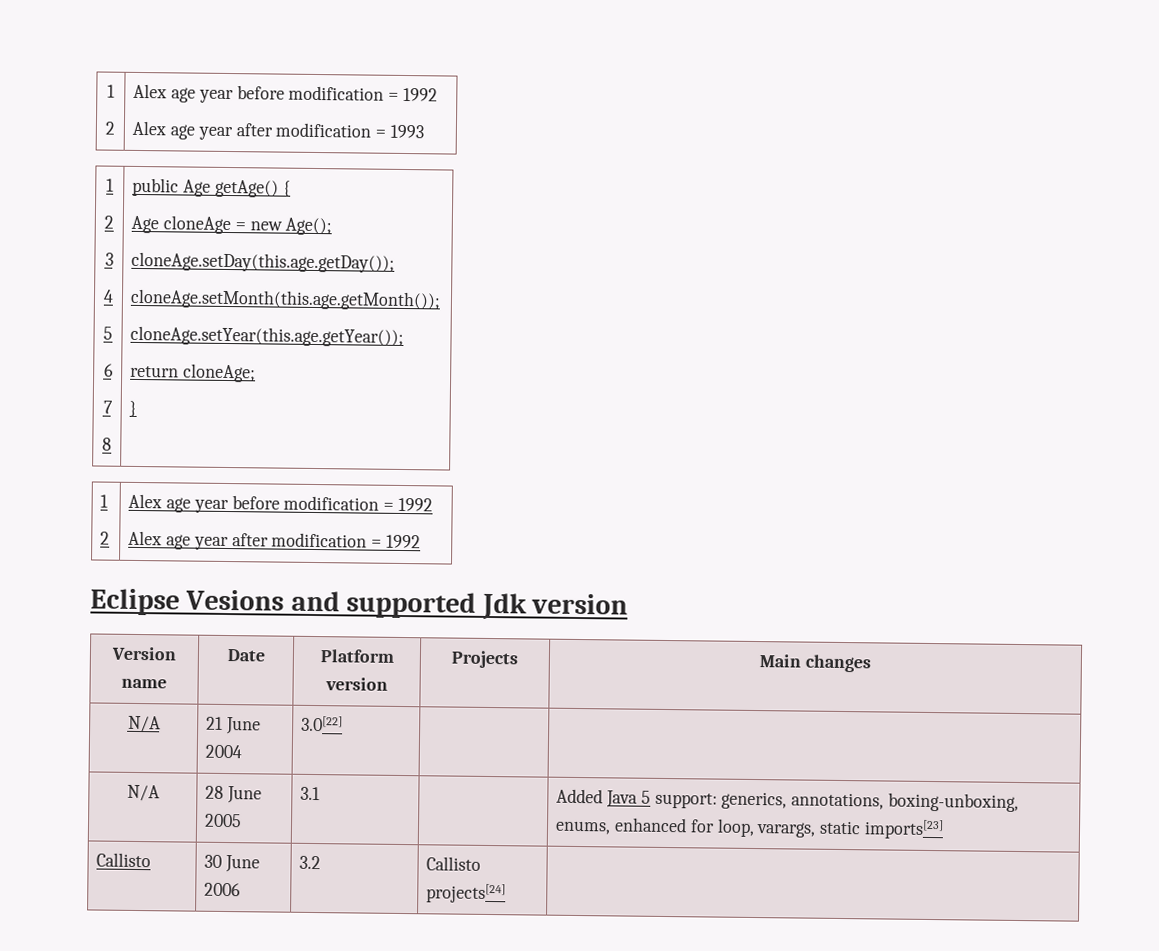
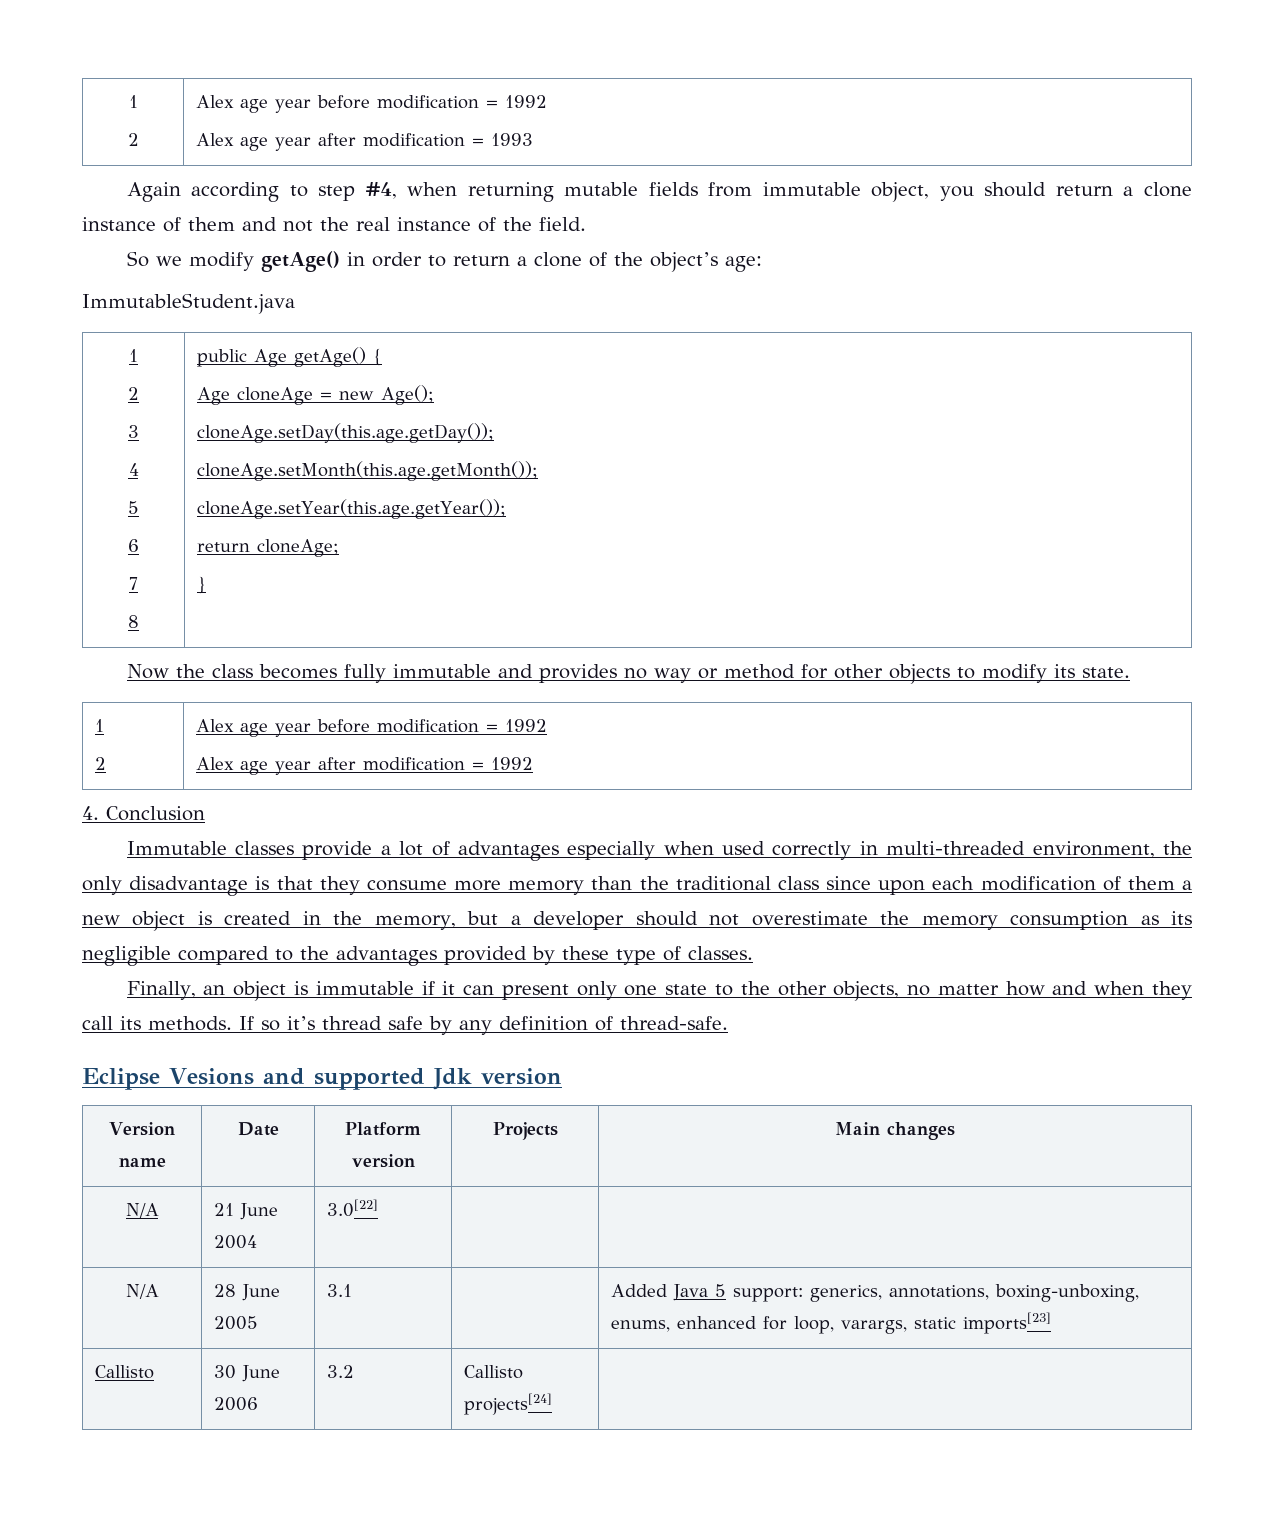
+ Again according to step #4, when returning mutable fields from immutable object, you should return a clone instance of them and not the real instance of the field.
+ So we modify getAge() in order to return a clone of the object’s age:
+ ImmutableStudent.java
+ Now the class becomes fully immutable and provides no way or method for other objects to modify its state.
+ 4. Conclusion
+ Immutable classes provide a lot of advantages especially when used correctly in multi-threaded environment, the only disadvantage is that they consume more memory than the traditional class since upon each modification of them a new object is created in the memory, but a developer should not overestimate the memory consumption as its negligible compared to the advantages provided by these type of classes.
+ Finally, an object is immutable if it can present only one state to the other objects, no matter how and when they call its methods. If so it’s thread safe by any definition of thread-safe.

